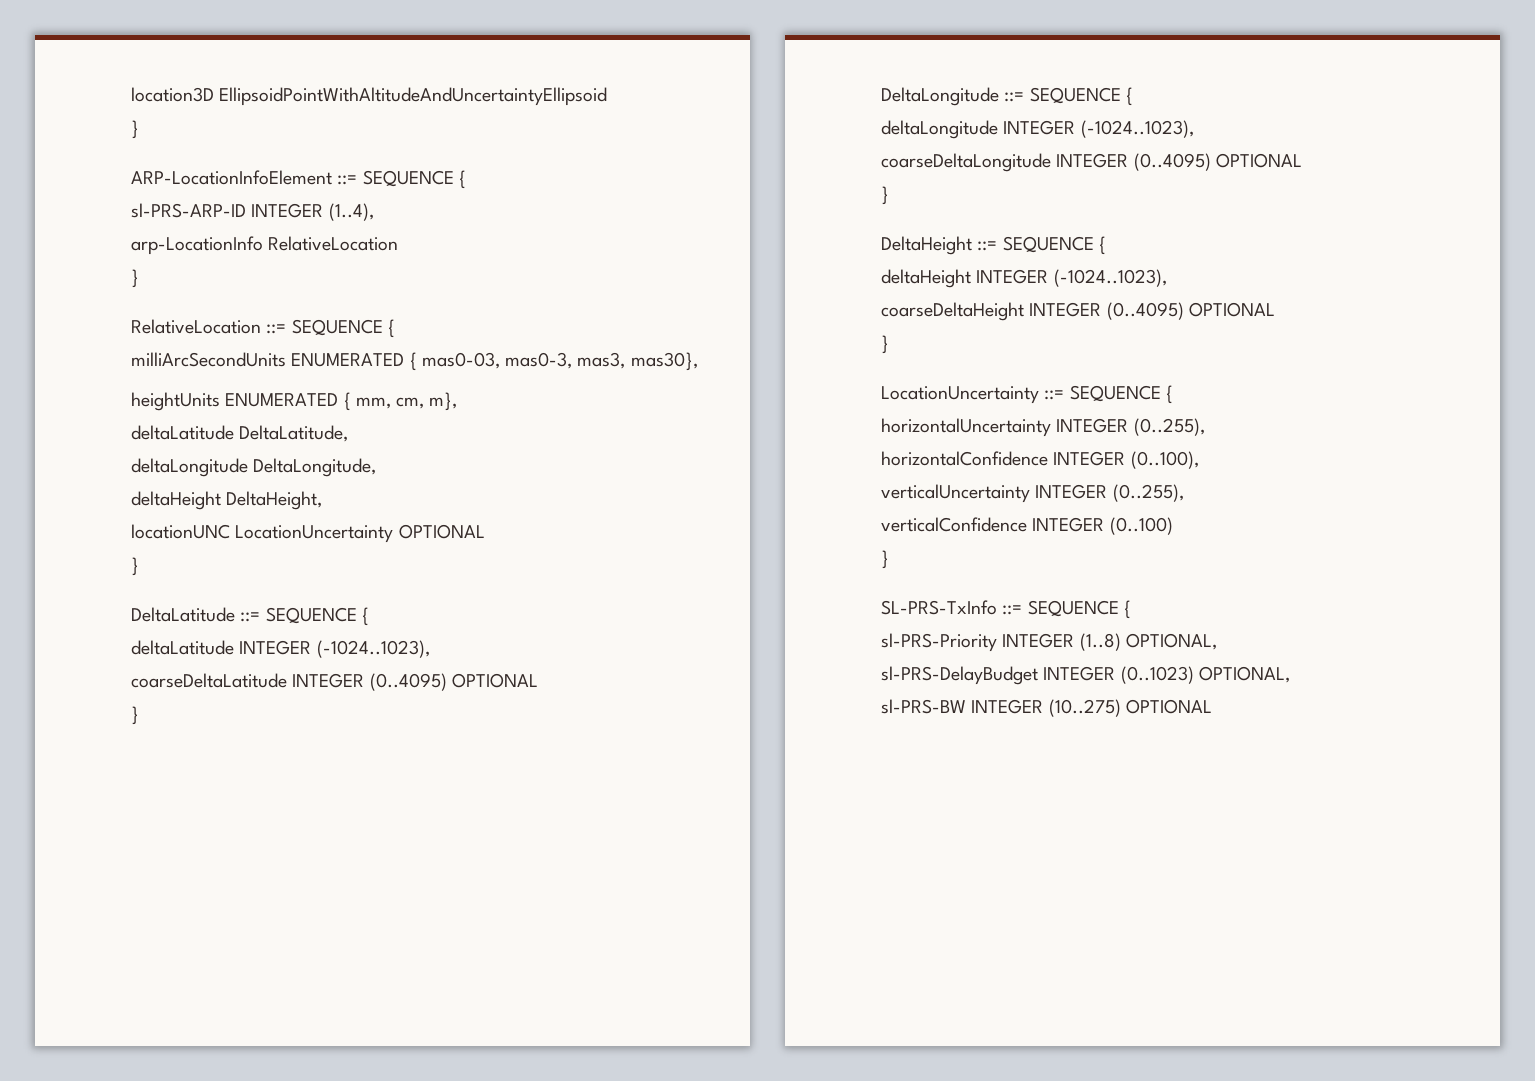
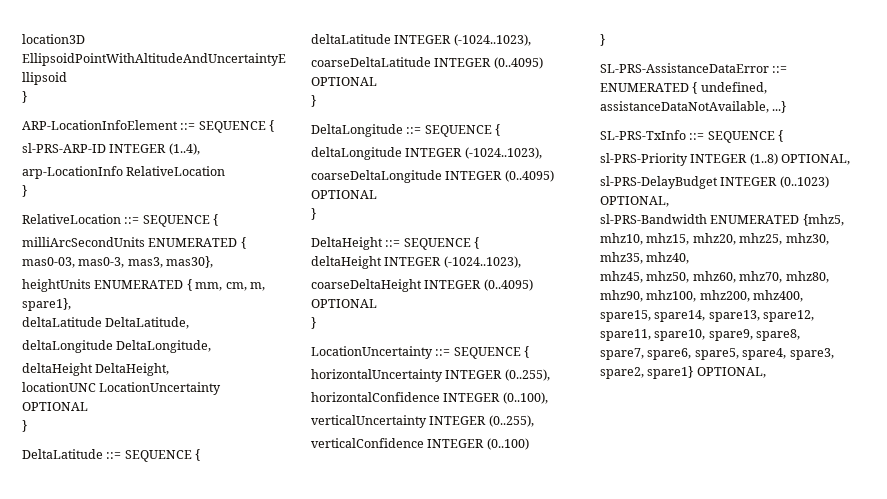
- heightUnits ENUMERATED { mm, cm, m},
+ heightUnits ENUMERATED { mm, cm, m, spare1},
+ SL-PRS-AssistanceDataError ::= ENUMERATED { undefined, assistanceDataNotAvailable, ...}
- sl-PRS-BW INTEGER (10..275) OPTIONAL
+ sl-PRS-Bandwidth ENUMERATED {mhz5, mhz10, mhz15, mhz20, mhz25, mhz30, mhz35, mhz40,
+ mhz45, mhz50, mhz60, mhz70, mhz80, mhz90, mhz100, mhz200, mhz400,
+ spare15, spare14, spare13, spare12, spare11, spare10, spare9, spare8,
+ spare7, spare6, spare5, spare4, spare3, spare2, spare1} OPTIONAL,

